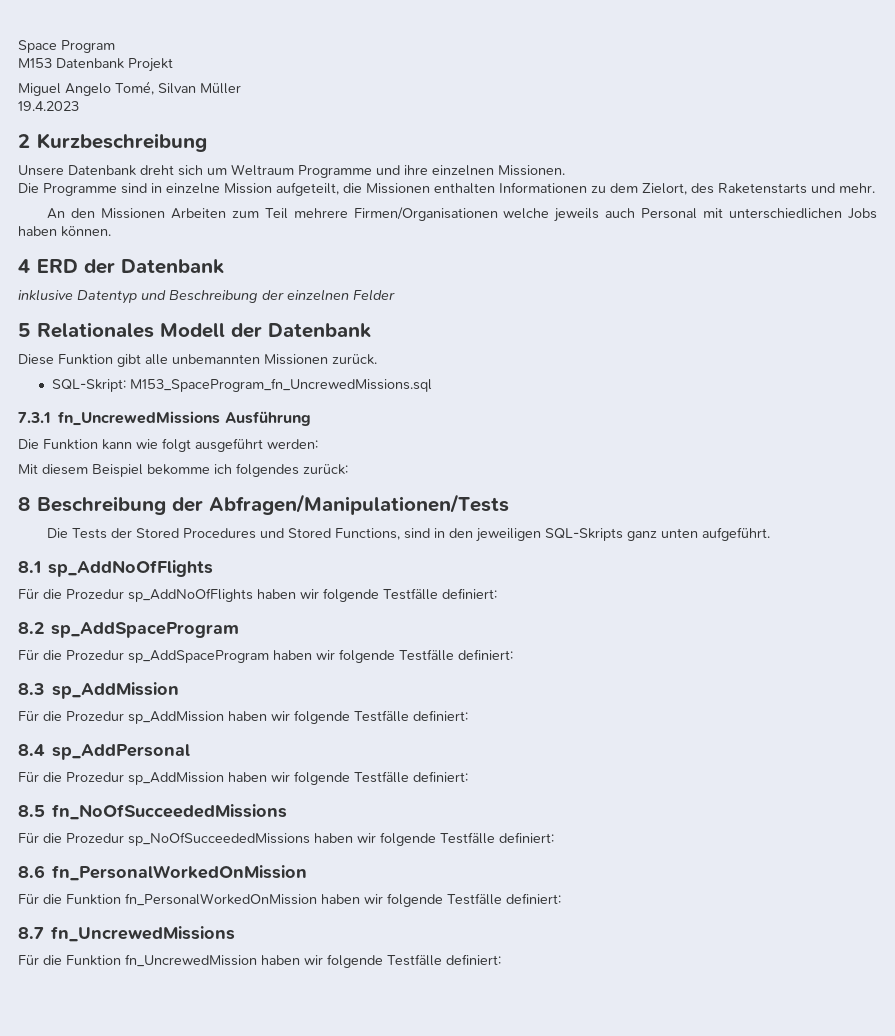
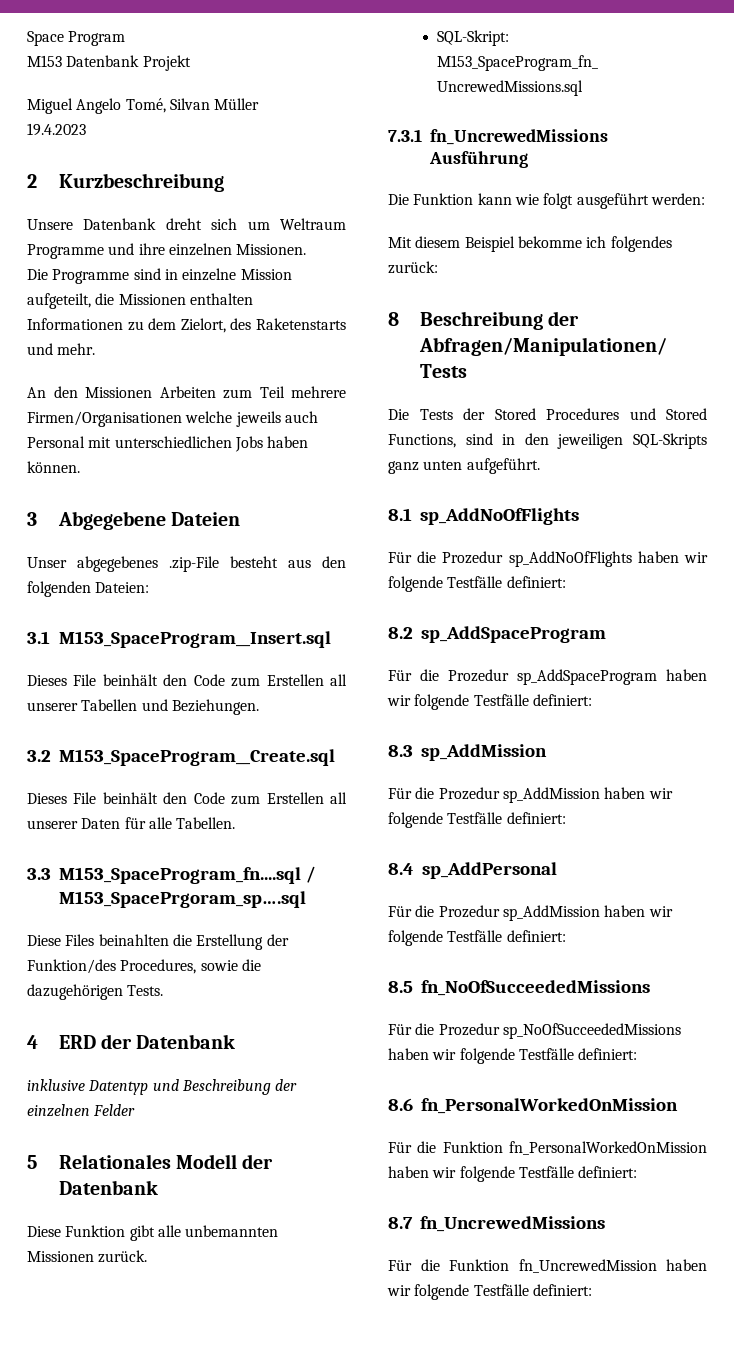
+ 3 Abgegebene Dateien
+ Unser abgegebenes .zip-File besteht aus den folgenden Dateien:
+ 3.1 M153_SpaceProgram__Insert.sql
+ Dieses File beinhält den Code zum Erstellen all unserer Tabellen und Beziehungen.
+ 3.2 M153_SpaceProgram__Create.sql
+ Dieses File beinhält den Code zum Erstellen all unserer Daten für alle Tabellen.
+ 3.3 M153_SpaceProgram_fn....sql / M153_SpacePrgoram_sp….sql
+ Diese Files beinahlten die Erstellung der Funktion/des Procedures, sowie die dazugehörigen Tests.

